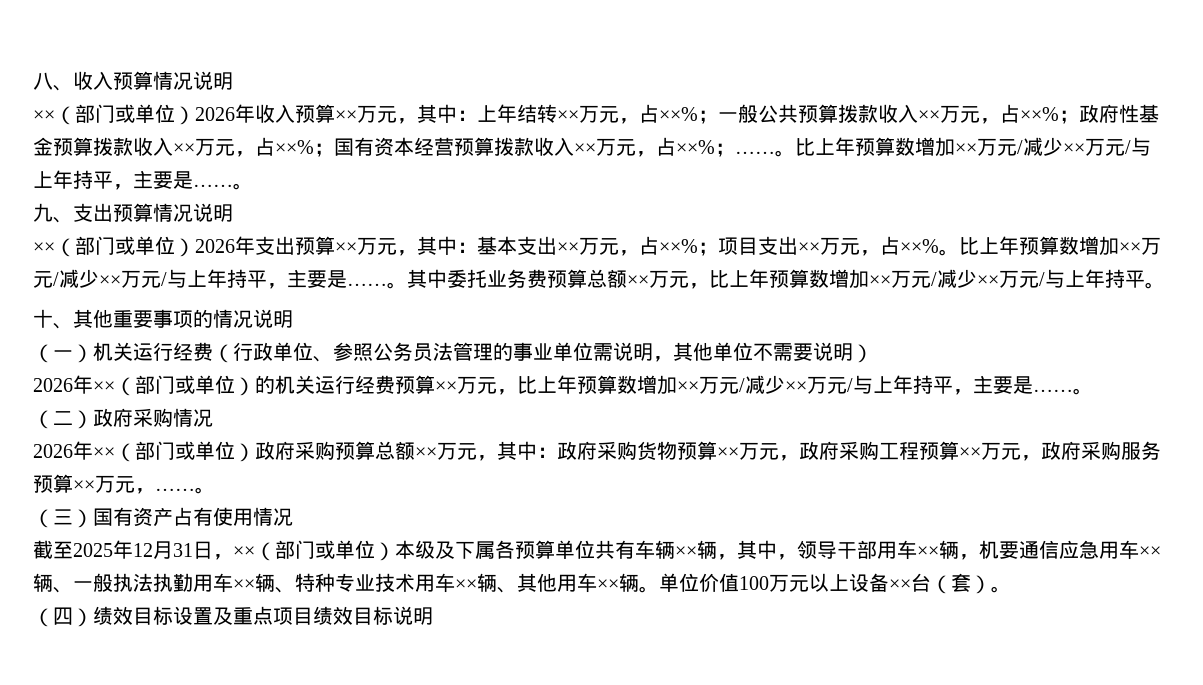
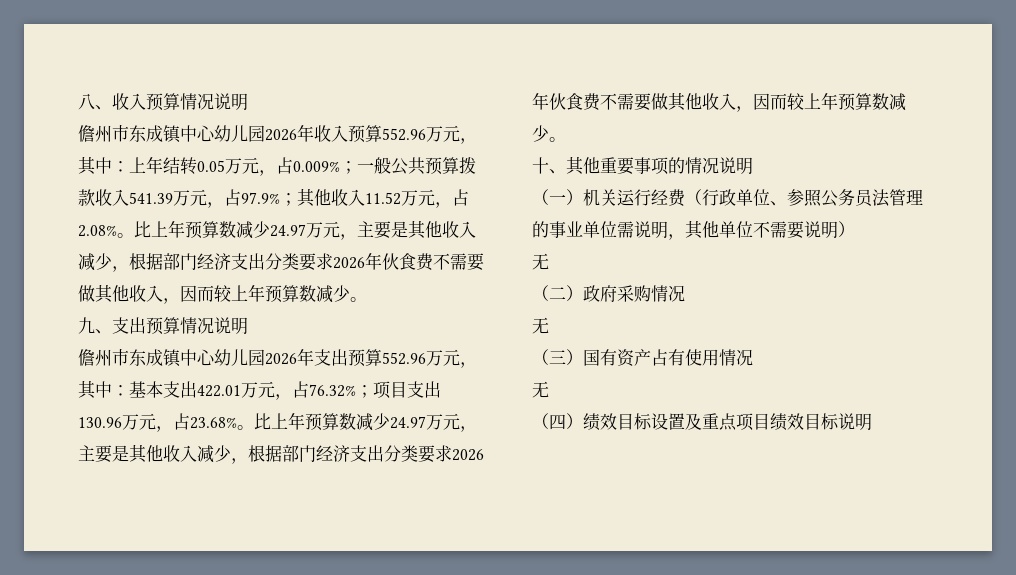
- ××（部门或单位）2026年收入预算××万元，其中：上年结转××万元，占××%；一般公共预算拨款收入××万元，占××%；政府性基金预算拨款收入××万元，占××%；国有资本经营预算拨款收入××万元，占××%；……。比上年预算数增加××万元/减少××万元/与上年持平，主要是……。
+ 儋州市东成镇中心幼儿园2026年收入预算552.96万元，其中：上年结转0.05万元，占0.009%；一般公共预算拨款收入541.39万元，占97.9%；其他收入11.52万元，占2.08%。比上年预算数减少24.97万元，主要是其他收入减少，根据部门经济支出分类要求2026年伙食费不需要做其他收入，因而较上年预算数减少。
- ××（部门或单位）2026年支出预算××万元，其中：基本支出××万元，占××%；项目支出××万元，占××%。比上年预算数增加××万元/减少××万元/与上年持平，主要是……。其中委托业务费预算总额××万元，比上年预算数增加××万元/减少××万元/与上年持平。
+ 儋州市东成镇中心幼儿园2026年支出预算552.96万元，其中：基本支出422.01万元，占76.32%；项目支出130.96万元，占23.68%。比上年预算数减少24.97万元，主要是其他收入减少，根据部门经济支出分类要求2026年伙食费不需要做其他收入，因而较上年预算数减少。
  （一）机关运行经费（行政单位、参照公务员法管理的事业单位需说明，其他单位不需要说明）
- 2026年××（部门或单位）的机关运行经费预算××万元，比上年预算数增加××万元/减少××万元/与上年持平，主要是……。
+ 无
  （二）政府采购情况
- 2026年××（部门或单位）政府采购预算总额××万元，其中：政府采购货物预算××万元，政府采购工程预算××万元，政府采购服务预算××万元，……。
+ 无
  （三）国有资产占有使用情况
- 截至2025年12月31日，××（部门或单位）本级及下属各预算单位共有车辆××辆，其中，领导干部用车××辆，机要通信应急用车××辆、一般执法执勤用车××辆、特种专业技术用车××辆、其他用车××辆。单位价值100万元以上设备××台（套）。
+ 无

